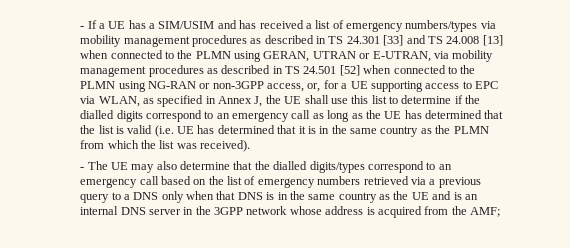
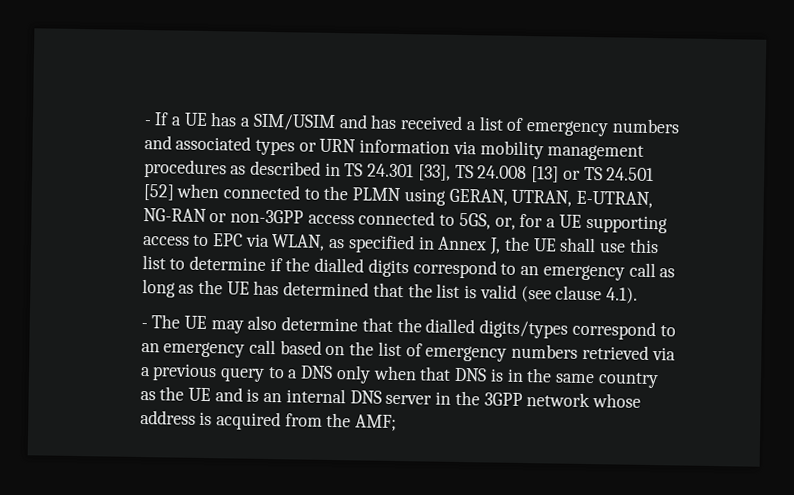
- - If a UE has a SIM/USIM and has received a list of emergency numbers/types via mobility management procedures as described in TS 24.301 [33] and TS 24.008 [13] when connected to the PLMN using GERAN, UTRAN or E-UTRAN, via mobility management procedures as described in TS 24.501 [52] when connected to the PLMN using NG-RAN or non-3GPP access, or, for a UE supporting access to EPC via WLAN, as specified in Annex J, the UE shall use this list to determine if the dialled digits correspond to an emergency call as long as the UE has determined that the list is valid (i.e. UE has determined that it is in the same country as the PLMN from which the list was received).
+ - If a UE has a SIM/USIM and has received a list of emergency numbers and associated types or URN information via mobility management procedures as described in TS 24.301 [33], TS 24.008 [13] or TS 24.501 [52] when connected to the PLMN using GERAN, UTRAN, E-UTRAN, NG-RAN or non-3GPP access connected to 5GS, or, for a UE supporting access to EPC via WLAN, as specified in Annex J, the UE shall use this list to determine if the dialled digits correspond to an emergency call as long as the UE has determined that the list is valid (see clause 4.1).

